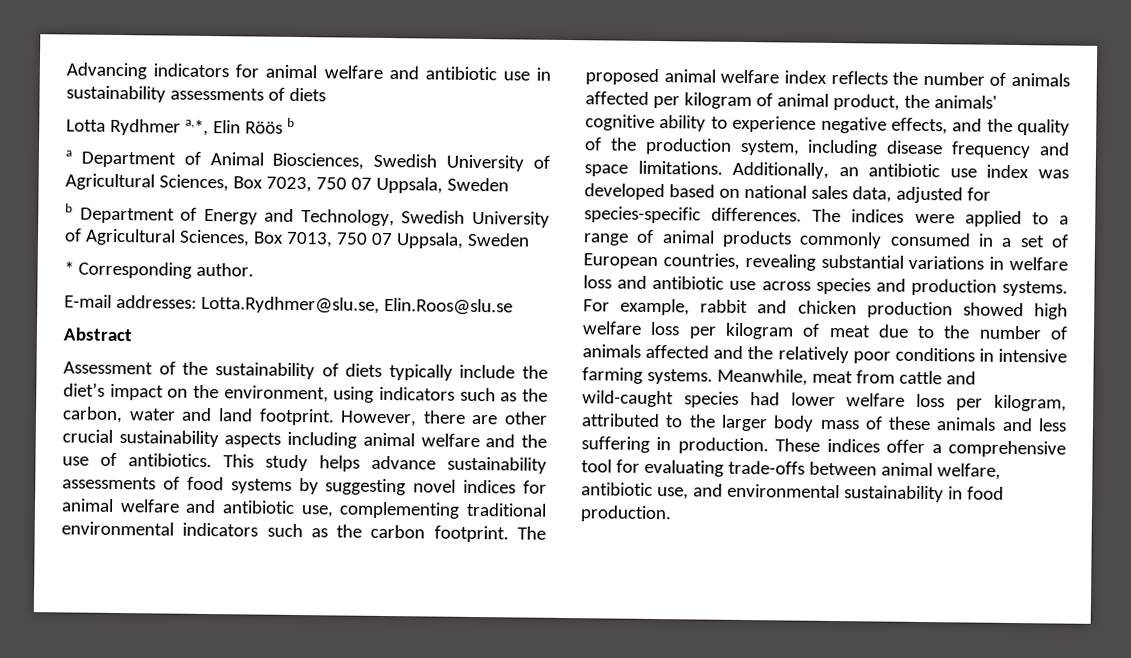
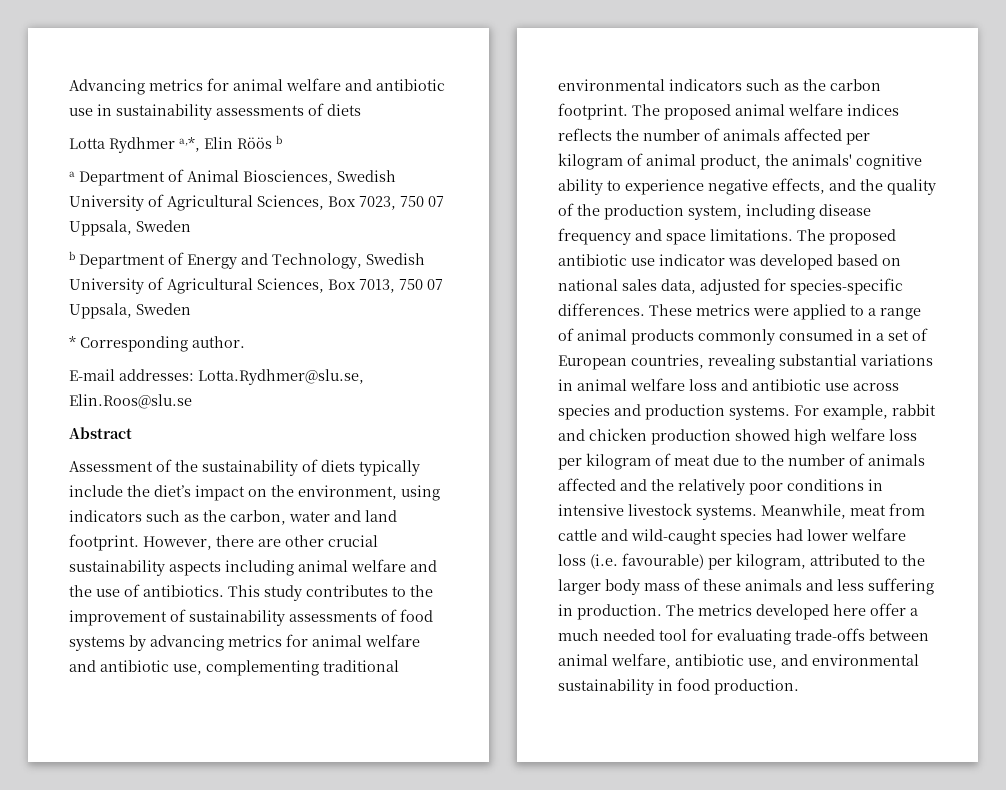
- Advancing indicators for animal welfare and antibiotic use in sustainability assessments of diets
+ Advancing metrics for animal welfare and antibiotic use in sustainability assessments of diets
- This study helps advance sustainability assessments of food systems by suggesting novel indices for animal welfare and antibiotic use, complementing traditional environmental indicators such as the carbon footprint.
+ This study contributes to the improvement of sustainability assessments of food systems by advancing metrics for animal welfare and antibiotic use, complementing traditional environmental indicators such as the carbon footprint.
- The proposed animal welfare index reflects the number of animals affected per kilogram of animal product, the animals' cognitive ability to experience negative effects, and the quality of the production system, including disease frequency and space limitations.
+ The proposed animal welfare indices reflects the number of animals affected per kilogram of animal product, the animals' cognitive ability to experience negative effects, and the quality of the production system, including disease frequency and space limitations.
- Additionally, an antibiotic use index was developed based on national sales data, adjusted for species-specific differences.
+ The proposed antibiotic use indicator was developed based on national sales data, adjusted for species-specific differences.
- The indices were applied to a range of animal products commonly consumed in a set of European countries, revealing substantial variations in welfare loss and antibiotic use across species and production systems.
+ These metrics were applied to a range of animal products commonly consumed in a set of European countries, revealing substantial variations in animal welfare loss and antibiotic use across species and production systems.
- For example, rabbit and chicken production showed high welfare loss per kilogram of meat due to the number of animals affected and the relatively poor conditions in intensive farming systems.
+ For example, rabbit and chicken production showed high welfare loss per kilogram of meat due to the number of animals affected and the relatively poor conditions in intensive livestock systems.
- Meanwhile, meat from cattle and wild-caught species had lower welfare loss per kilogram, attributed to the larger body mass of these animals and less suffering in production.
+ Meanwhile, meat from cattle and wild-caught species had lower welfare loss (i.e. favourable) per kilogram, attributed to the larger body mass of these animals and less suffering in production.
- These indices offer a comprehensive tool for evaluating trade-offs between animal welfare, antibiotic use, and environmental sustainability in food production.
+ The metrics developed here offer a much needed tool for evaluating trade-offs between animal welfare, antibiotic use, and environmental sustainability in food production.

